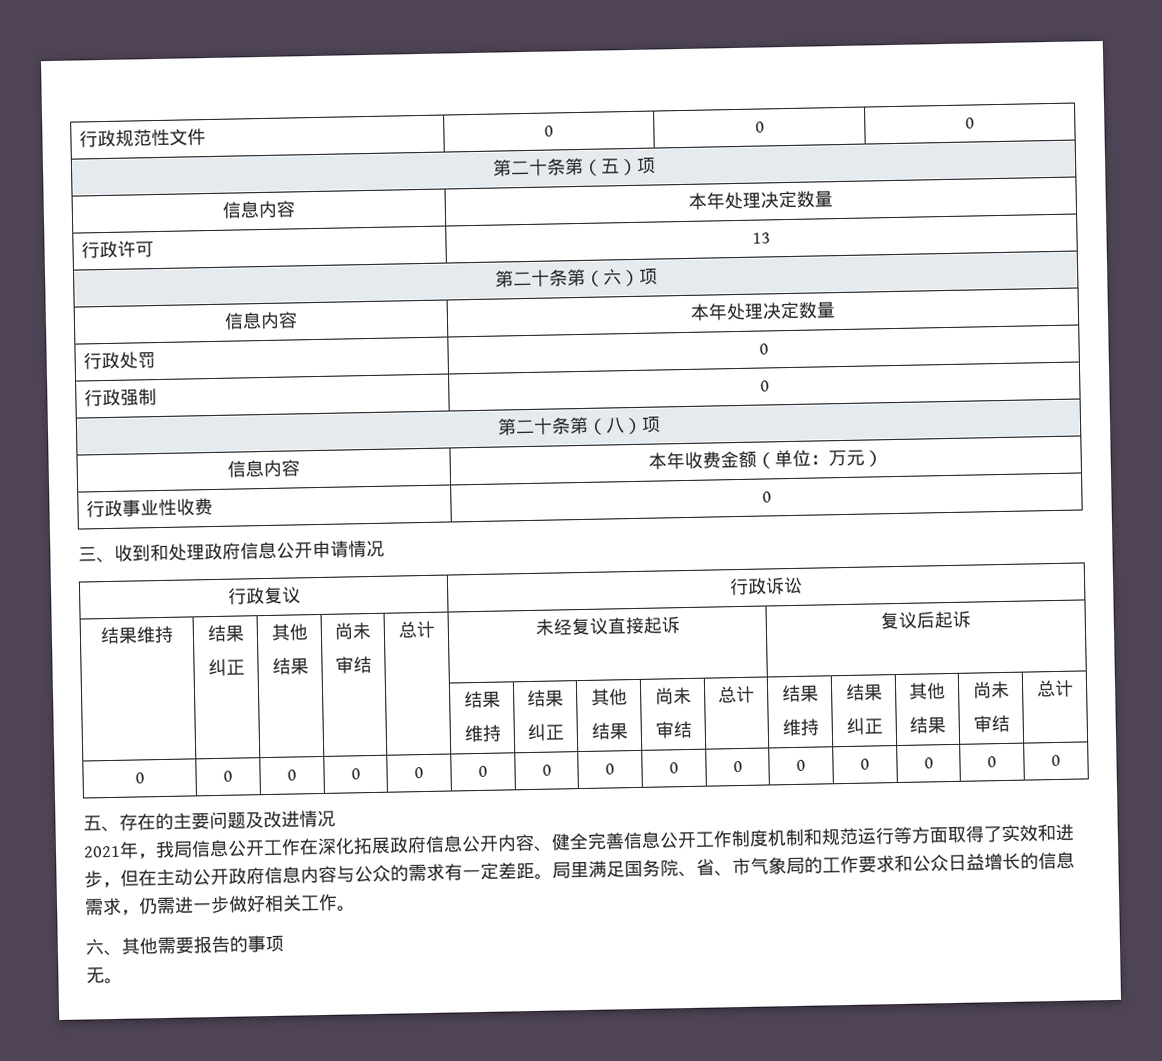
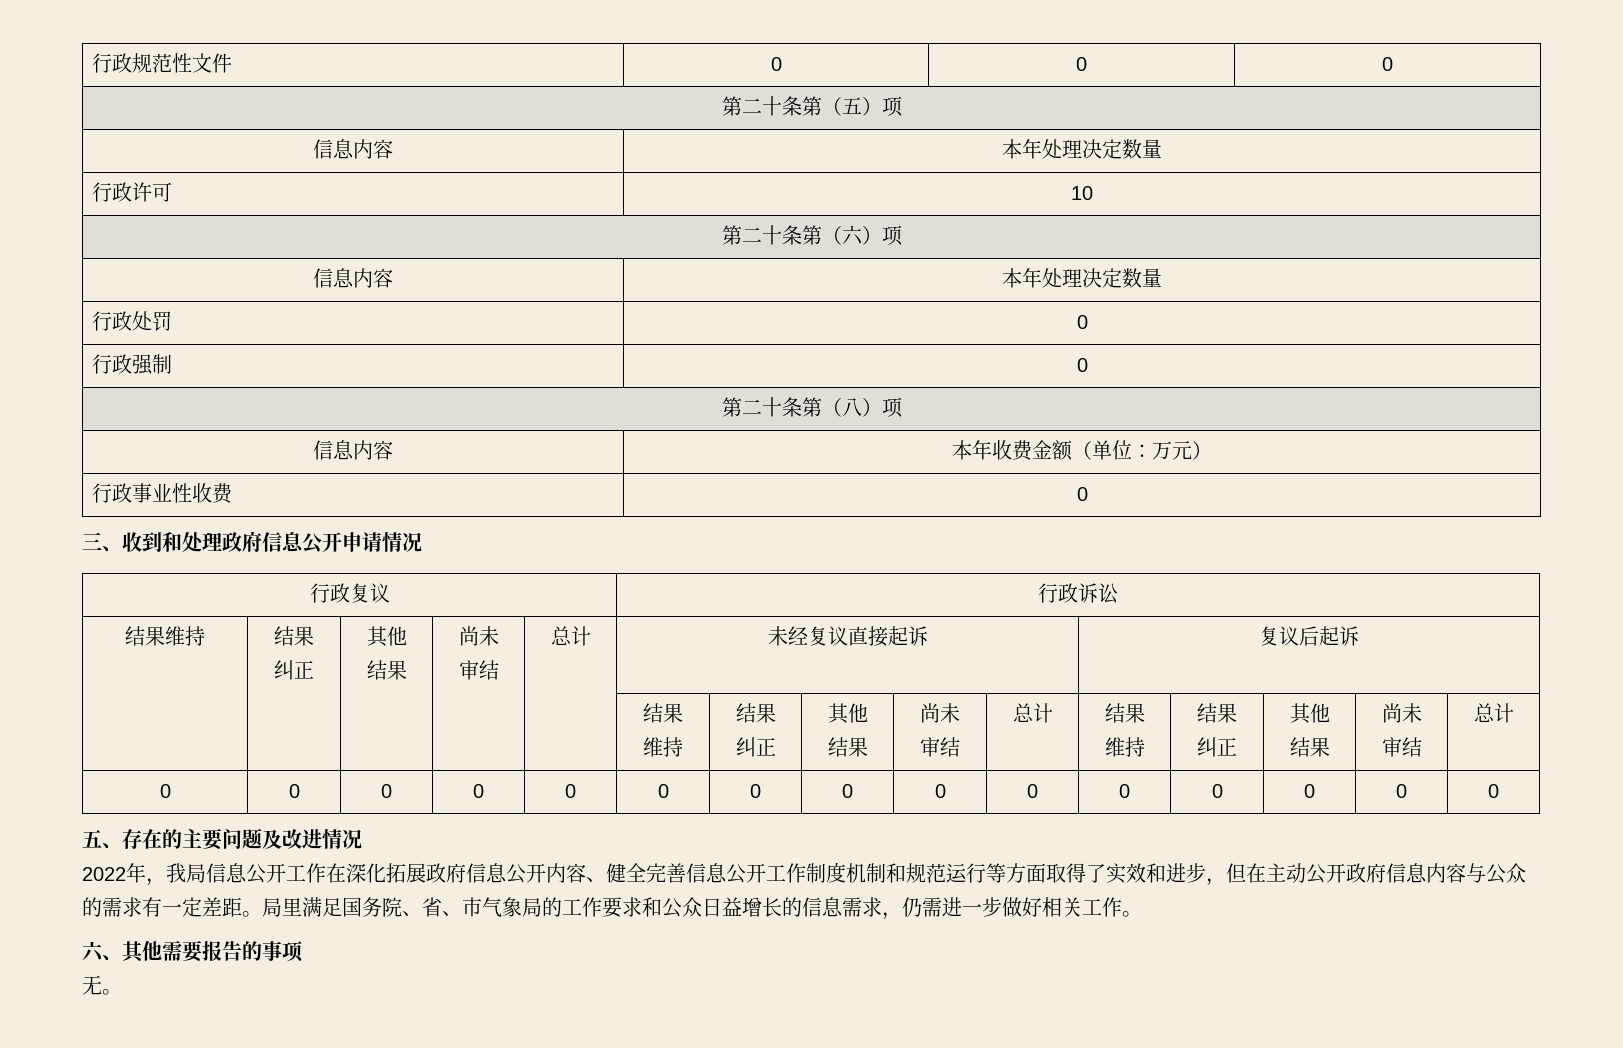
- 行政许可 | 13
+ 行政许可 | 10
- 2021年，我局信息公开工作在深化拓展政府信息公开内容、健全完善信息公开工作制度机制和规范运行等方面取得了实效和进步，但在主动公开政府信息内容与公众的需求有一定差距。
+ 2022年，我局信息公开工作在深化拓展政府信息公开内容、健全完善信息公开工作制度机制和规范运行等方面取得了实效和进步，但在主动公开政府信息内容与公众的需求有一定差距。

